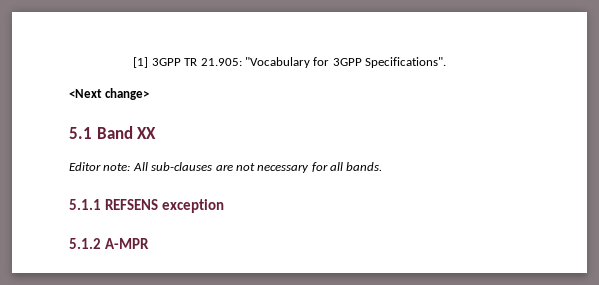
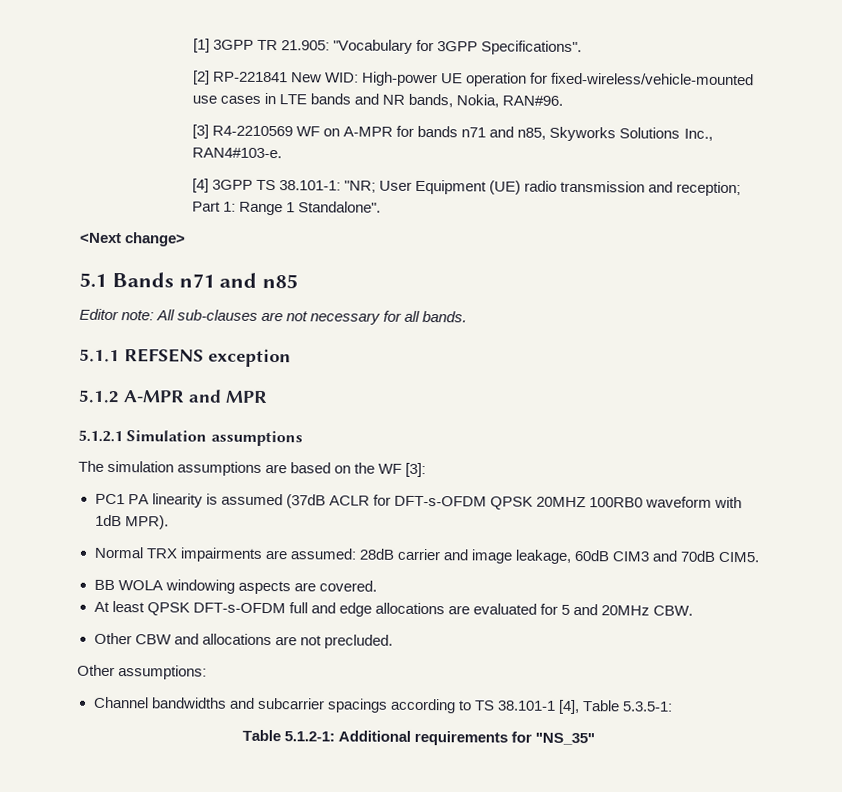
+ [2] RP-221841 New WID: High-power UE operation for fixed-wireless/vehicle-mounted use cases in LTE bands and NR bands, Nokia, RAN#96.
+ [3] R4-2210569 WF on A-MPR for bands n71 and n85, Skyworks Solutions Inc., RAN4#103-e.
+ [4] 3GPP TS 38.101-1: "NR; User Equipment (UE) radio transmission and reception; Part 1: Range 1 Standalone".
- 5.1 Band XX
+ 5.1 Bands n71 and n85
- 5.1.2 A-MPR
+ 5.1.2 A-MPR and MPR
+ 5.1.2.1 Simulation assumptions
+ The simulation assumptions are based on the WF [3]:
+ PC1 PA linearity is assumed (37dB ACLR for DFT-s-OFDM QPSK 20MHZ 100RB0 waveform with 1dB MPR).
+ Normal TRX impairments are assumed: 28dB carrier and image leakage, 60dB CIM3 and 70dB CIM5.
+ BB WOLA windowing aspects are covered.
+ At least QPSK DFT-s-OFDM full and edge allocations are evaluated for 5 and 20MHz CBW.
+ Other CBW and allocations are not precluded.
+ Other assumptions:
+ Channel bandwidths and subcarrier spacings according to TS 38.101-1 [4], Table 5.3.5-1:
+ Table 5.1.2-1: Additional requirements for "NS_35"

